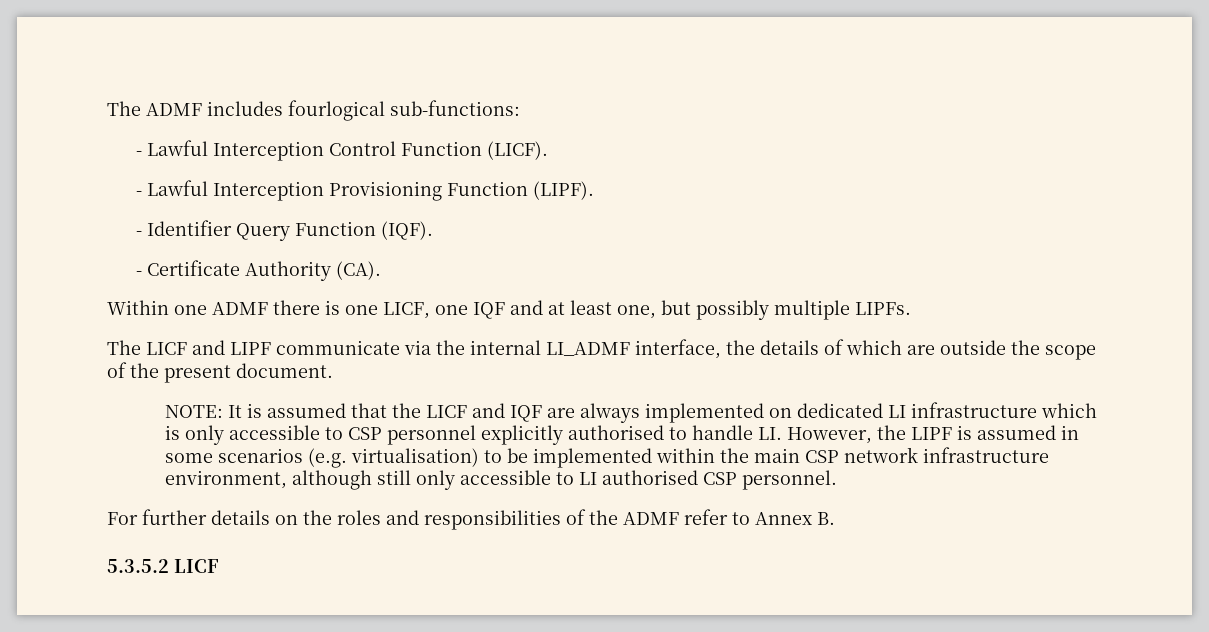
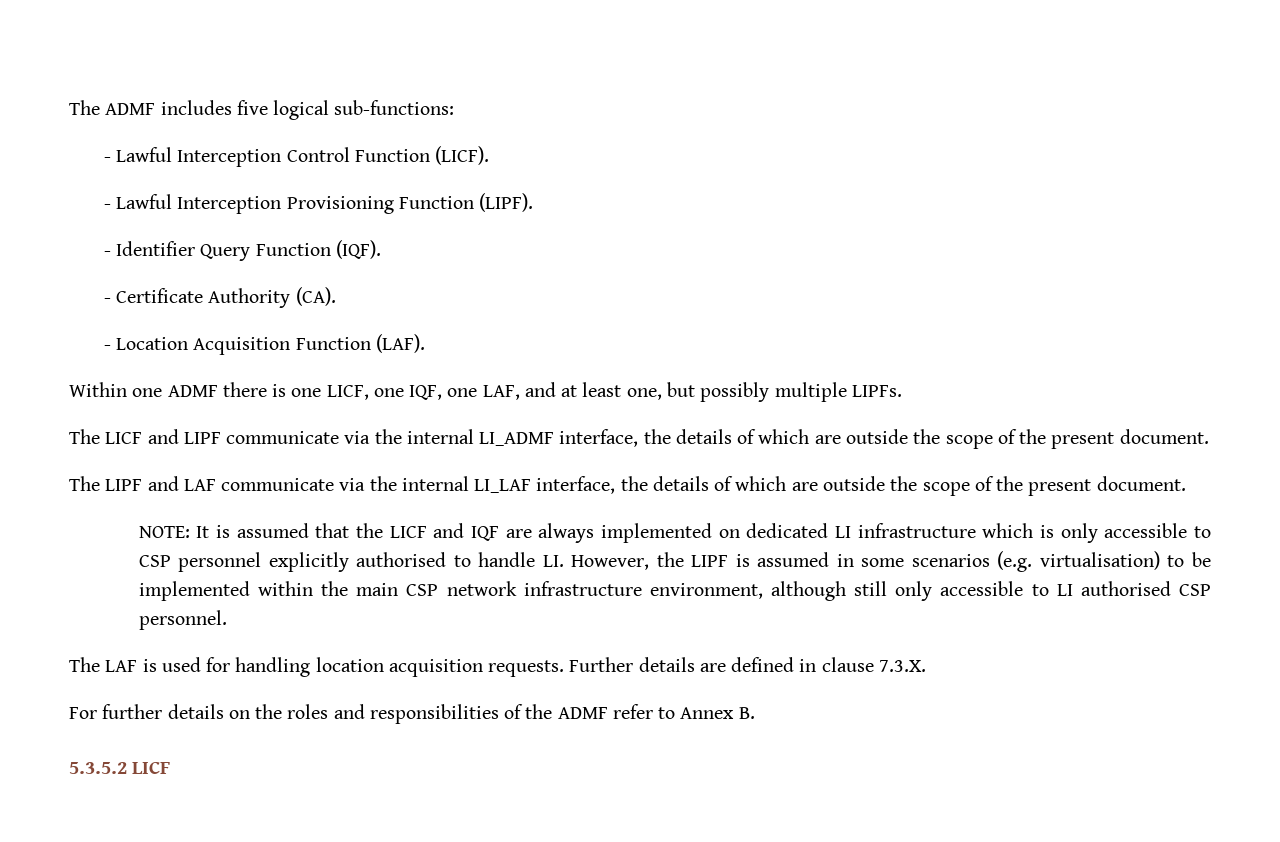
- The ADMF includes fourlogical sub-functions:
+ The ADMF includes five logical sub-functions:
+ - Location Acquisition Function (LAF).
- Within one ADMF there is one LICF, one IQF and at least one, but possibly multiple LIPFs.
+ Within one ADMF there is one LICF, one IQF, one LAF, and at least one, but possibly multiple LIPFs.
+ The LIPF and LAF communicate via the internal LI_LAF interface, the details of which are outside the scope of the present document.
+ The LAF is used for handling location acquisition requests. Further details are defined in clause 7.3.X.

